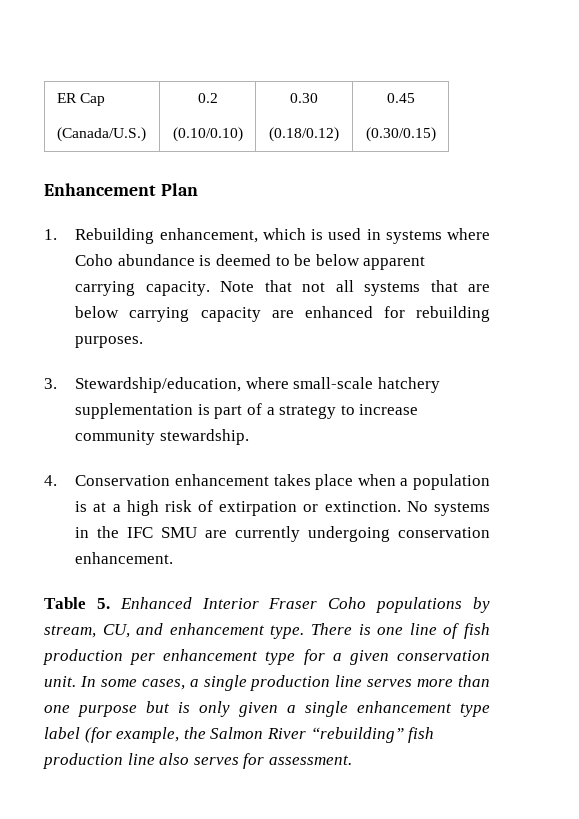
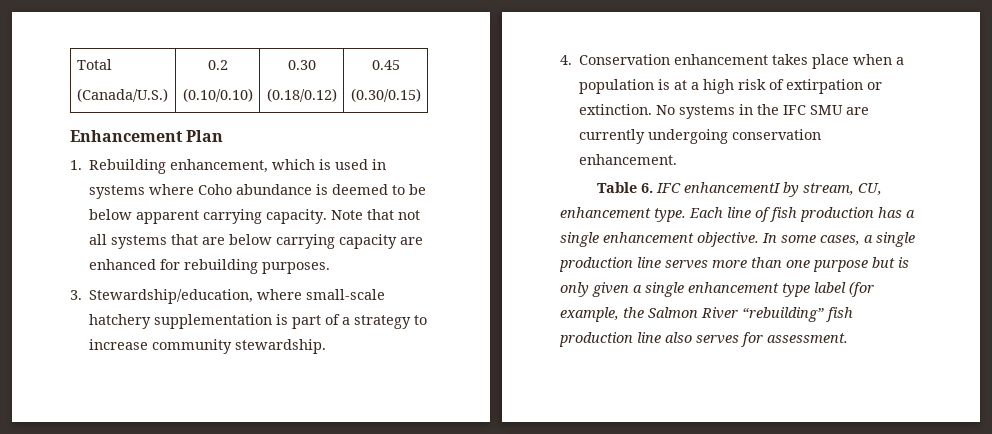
- ER Cap
+ Total
- Table 5. Enhanced Interior Fraser Coho populations by stream, CU, and enhancement type.
+ Table 6. IFC enhancementI by stream, CU, enhancement type.
- There is one line of fish production per enhancement type for a given conservation unit.
+ Each line of fish production has a single enhancement objective.

